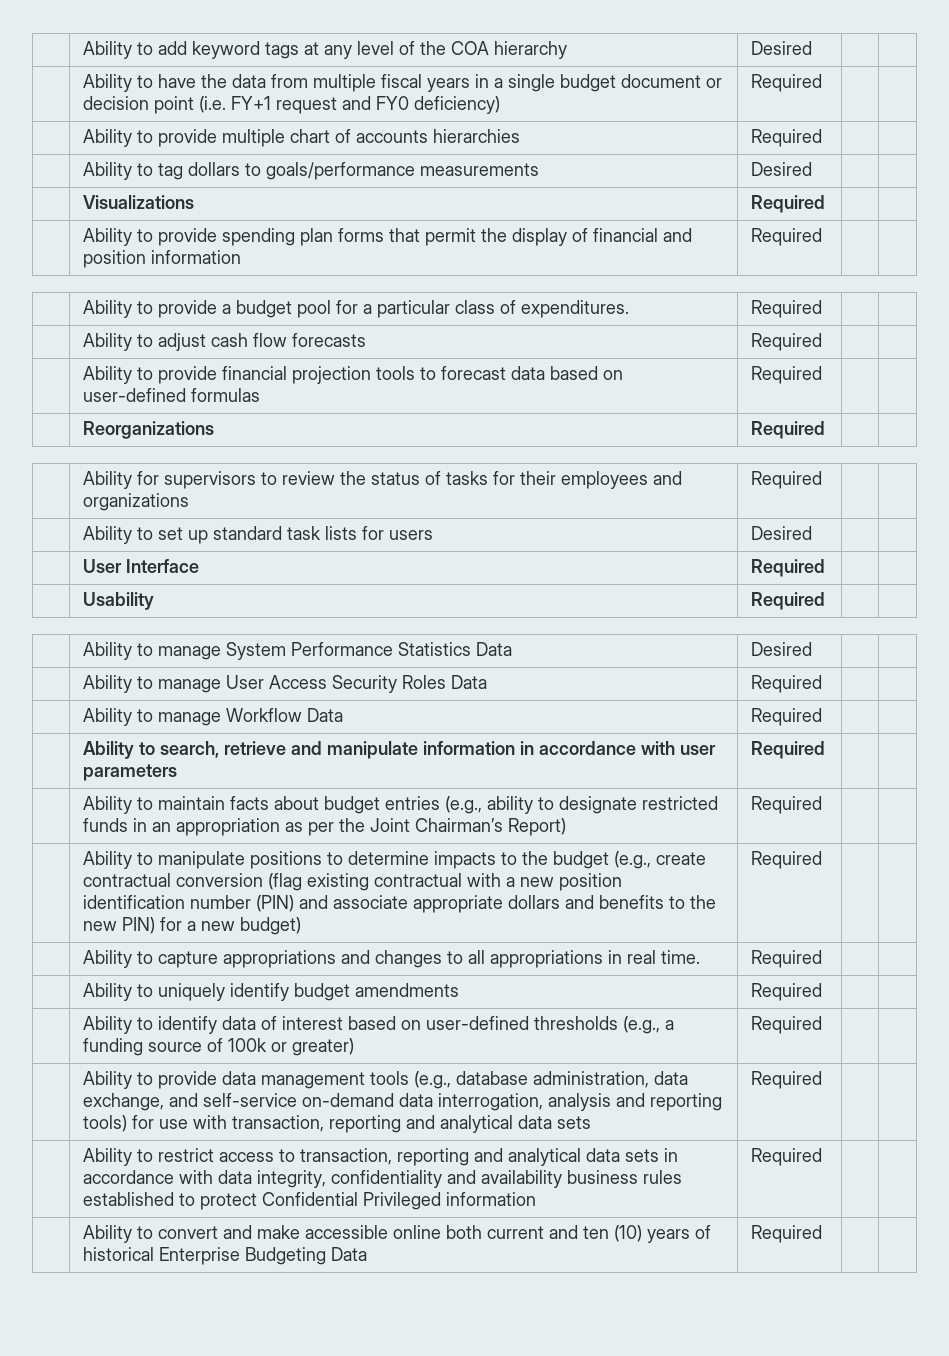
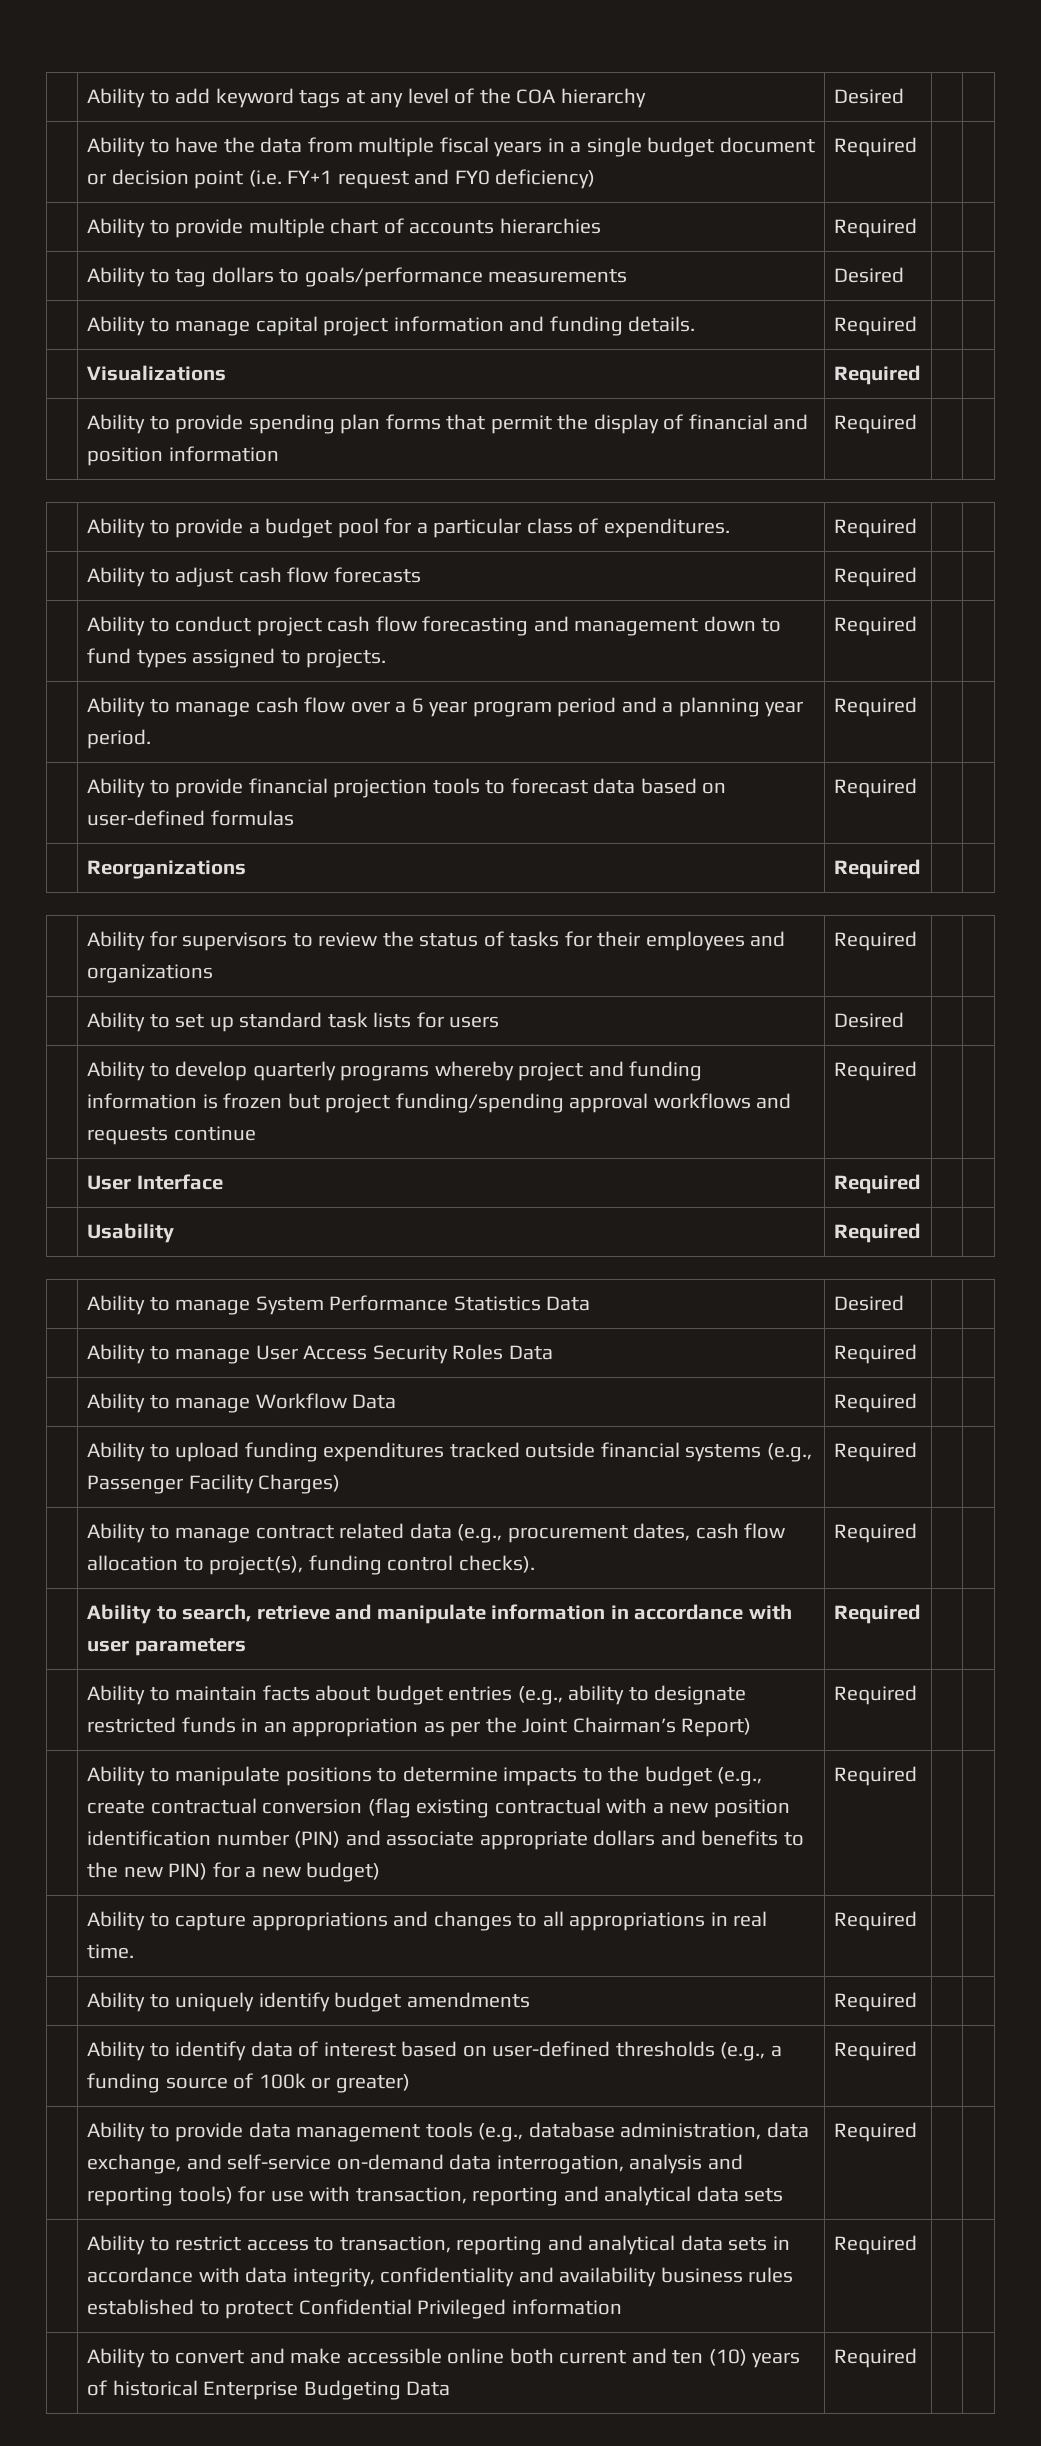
+ | Ability to manage capital project information and funding details. | Required | |
+ | Ability to conduct project cash flow forecasting and management down to fund types assigned to projects. | Required | |
+ | Ability to manage cash flow over a 6 year program period and a planning year period. | Required | |
+ | Ability to develop quarterly programs whereby project and funding information is frozen but project funding/spending approval workflows and requests continue | Required | |
+ | Ability to upload funding expenditures tracked outside financial systems (e.g., Passenger Facility Charges) | Required | |
+ | Ability to manage contract related data (e.g., procurement dates, cash flow allocation to project(s), funding control checks). | Required | |

